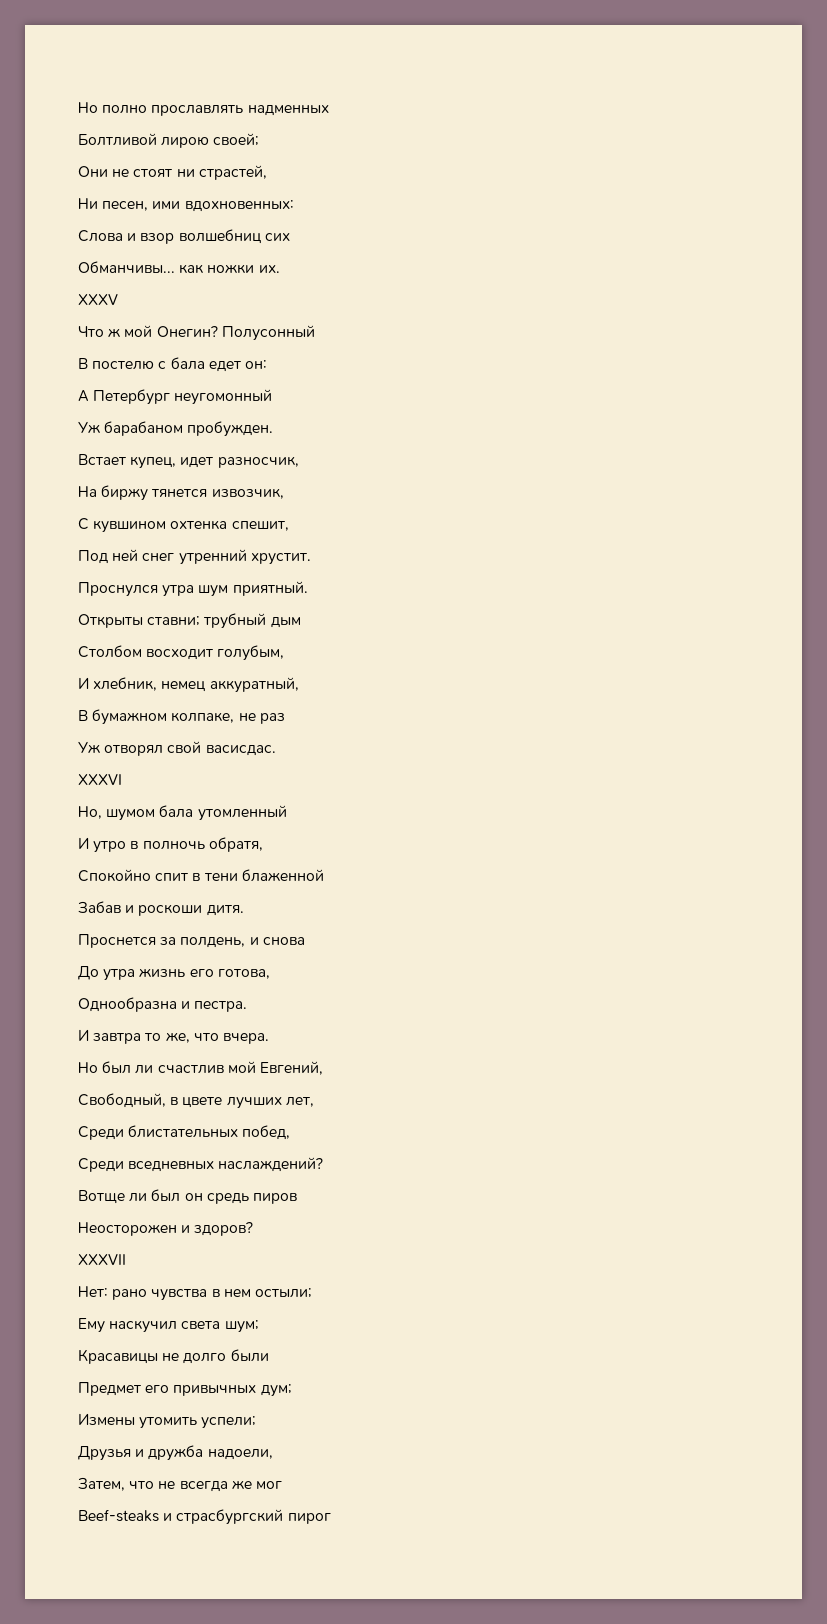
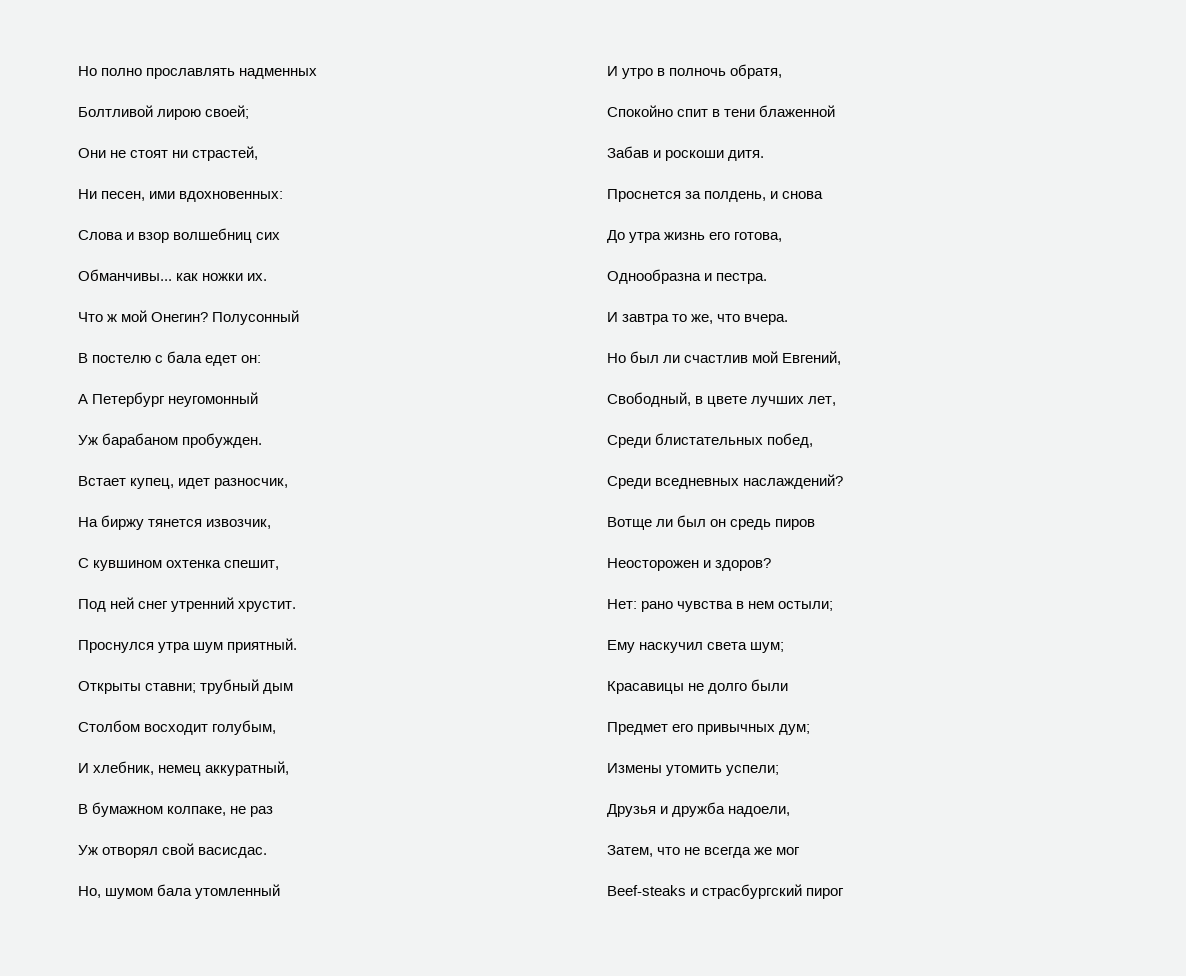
- XXXV
- XXXVI
- XXXVII

